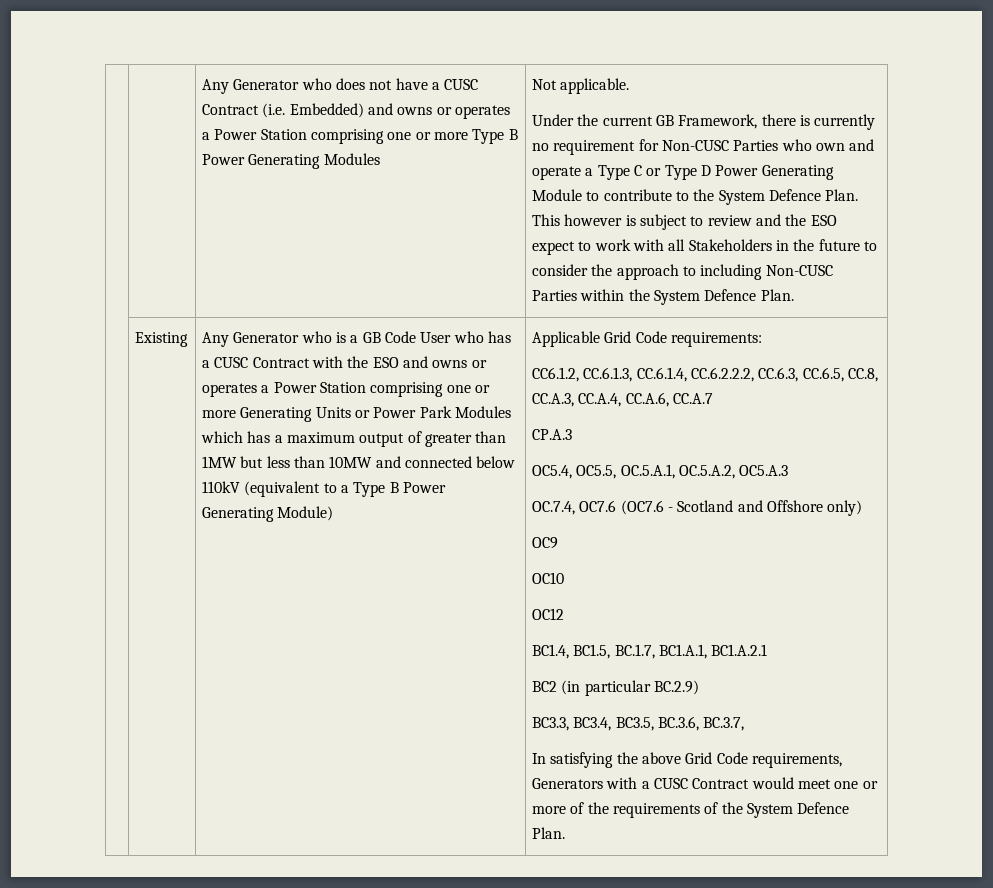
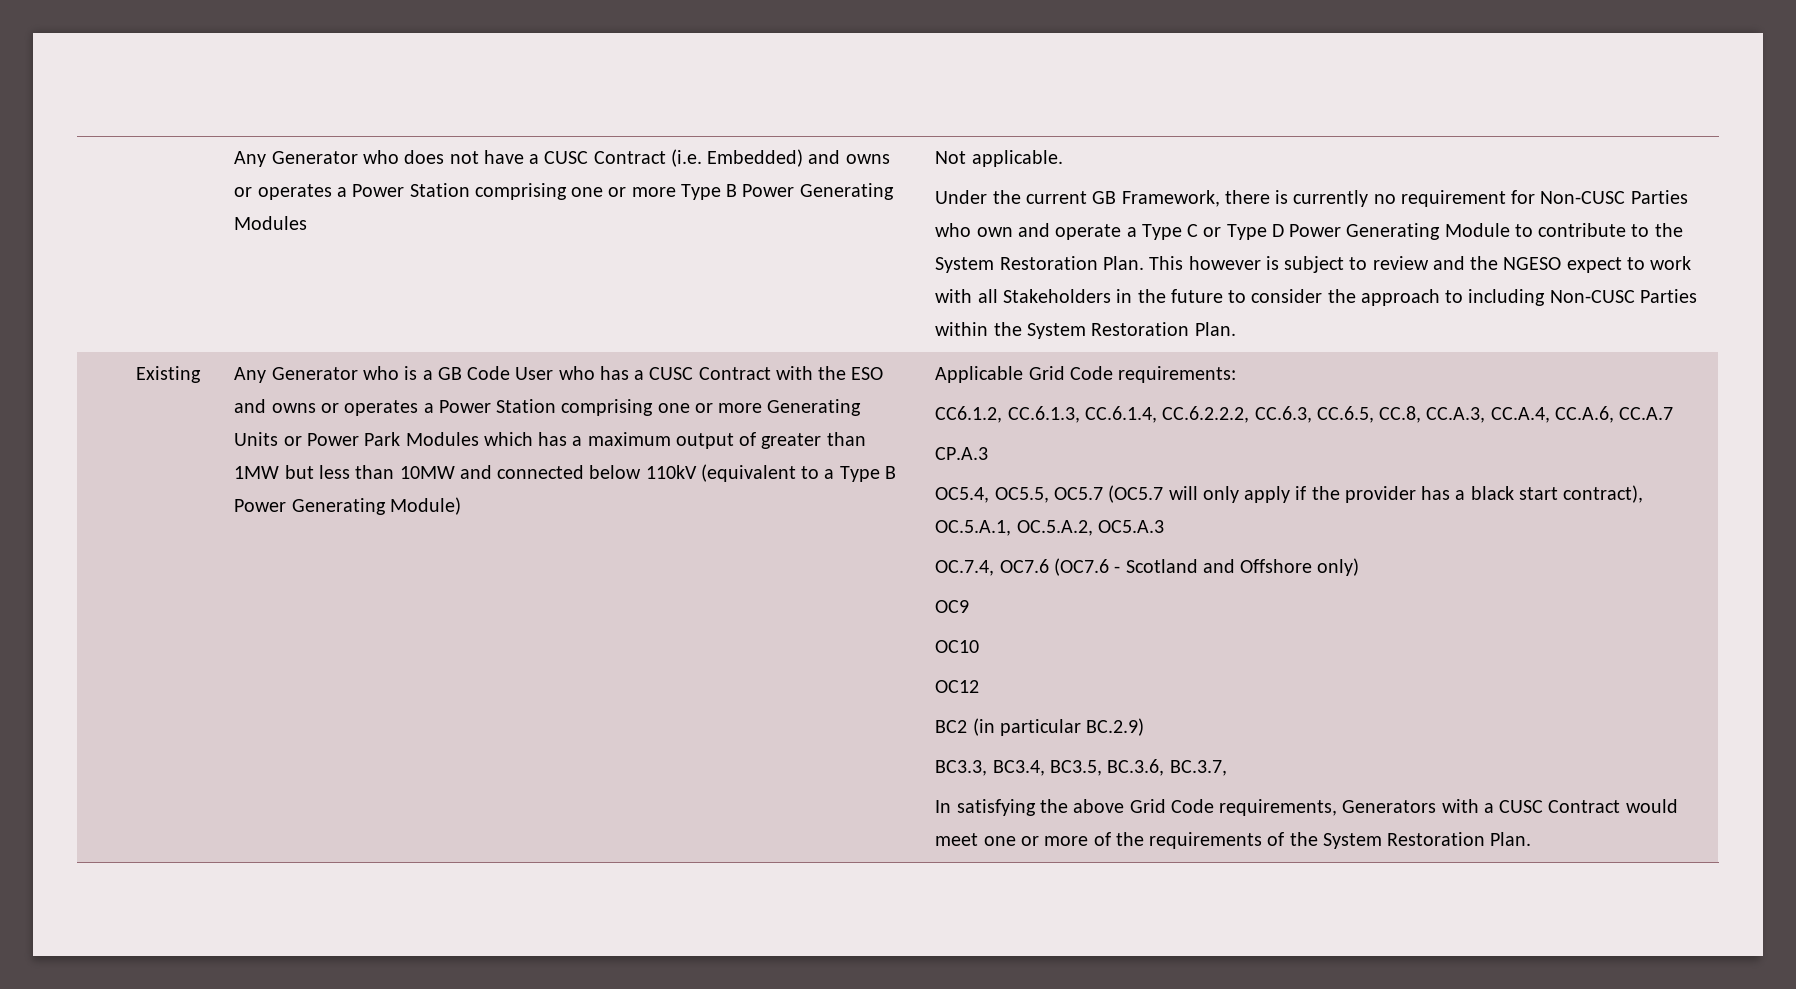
- Under the current GB Framework, there is currently no requirement for Non-CUSC Parties who own and operate a Type C or Type D Power Generating Module to contribute to the System Defence Plan.
+ Under the current GB Framework, there is currently no requirement for Non-CUSC Parties who own and operate a Type C or Type D Power Generating Module to contribute to the System Restoration Plan.
- This however is subject to review and the ESO expect to work with all Stakeholders in the future to consider the approach to including Non-CUSC Parties within the System Defence Plan.
+ This however is subject to review and the NGESO expect to work with all Stakeholders in the future to consider the approach to including Non-CUSC Parties within the System Restoration Plan.
- OC5.4, OC5.5, OC.5.A.1, OC.5.A.2, OC5.A.3
+ OC5.4, OC5.5, OC5.7 (OC5.7 will only apply if the provider has a black start contract), OC.5.A.1, OC.5.A.2, OC5.A.3
- BC1.4, BC1.5, BC.1.7, BC1.A.1, BC1.A.2.1
- In satisfying the above Grid Code requirements, Generators with a CUSC Contract would meet one or more of the requirements of the System Defence Plan.
+ In satisfying the above Grid Code requirements, Generators with a CUSC Contract would meet one or more of the requirements of the System Restoration Plan.

